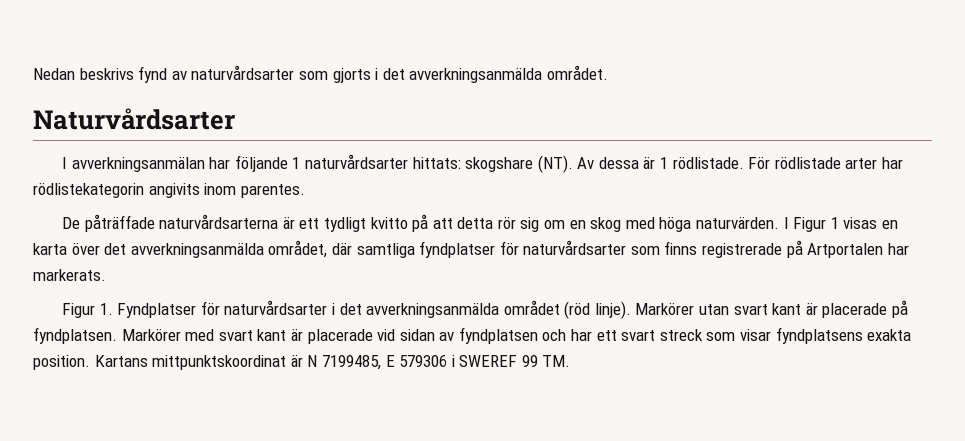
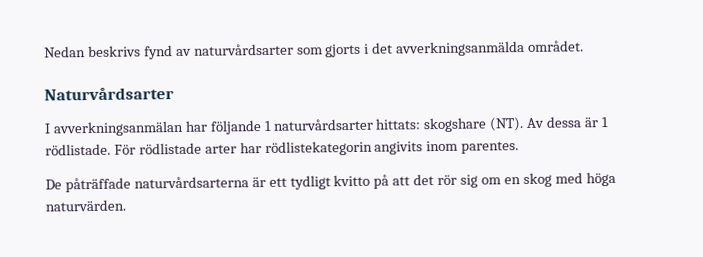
- De påträffade naturvårdsarterna är ett tydligt kvitto på att detta rör sig om en skog med höga naturvärden. I Figur 1 visas en karta över det avverkningsanmälda området, där samtliga fyndplatser för naturvårdsarter som finns registrerade på Artportalen har markerats.
- Figur 1. Fyndplatser för naturvårdsarter i det avverkningsanmälda området (röd linje). Markörer utan svart kant är placerade på fyndplatsen. Markörer med svart kant är placerade vid sidan av fyndplatsen och har ett svart streck som visar fyndplatsens exakta position. Kartans mittpunktskoordinat är N 7199485, E 579306 i SWEREF 99 TM.
+ De påträffade naturvårdsarterna är ett tydligt kvitto på att det rör sig om en skog med höga naturvärden.

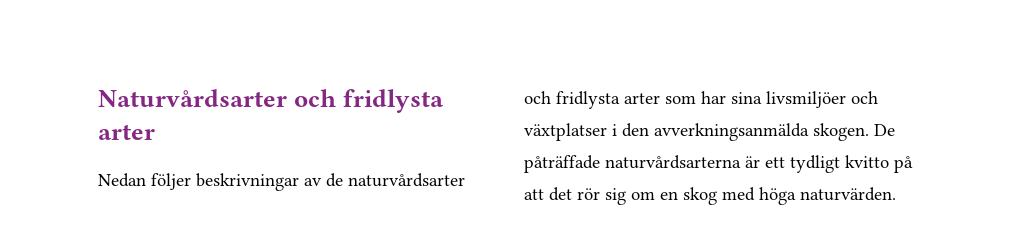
- Nedan beskrivs fynd av naturvårdsarter som gjorts i det avverkningsanmälda området.
- Naturvårdsarter
- I avverkningsanmälan har följande 1 naturvårdsarter hittats: skogshare (NT). Av dessa är 1 rödlistade. För rödlistade arter har rödlistekategorin angivits inom parentes.
- De påträffade naturvårdsarterna är ett tydligt kvitto på att det rör sig om en skog med höga naturvärden.
+ Naturvårdsarter och fridlysta arter
+ Nedan följer beskrivningar av de naturvårdsarter och fridlysta arter som har sina livsmiljöer och växtplatser i den avverkningsanmälda skogen. De påträffade naturvårdsarterna är ett tydligt kvitto på att det rör sig om en skog med höga naturvärden.

